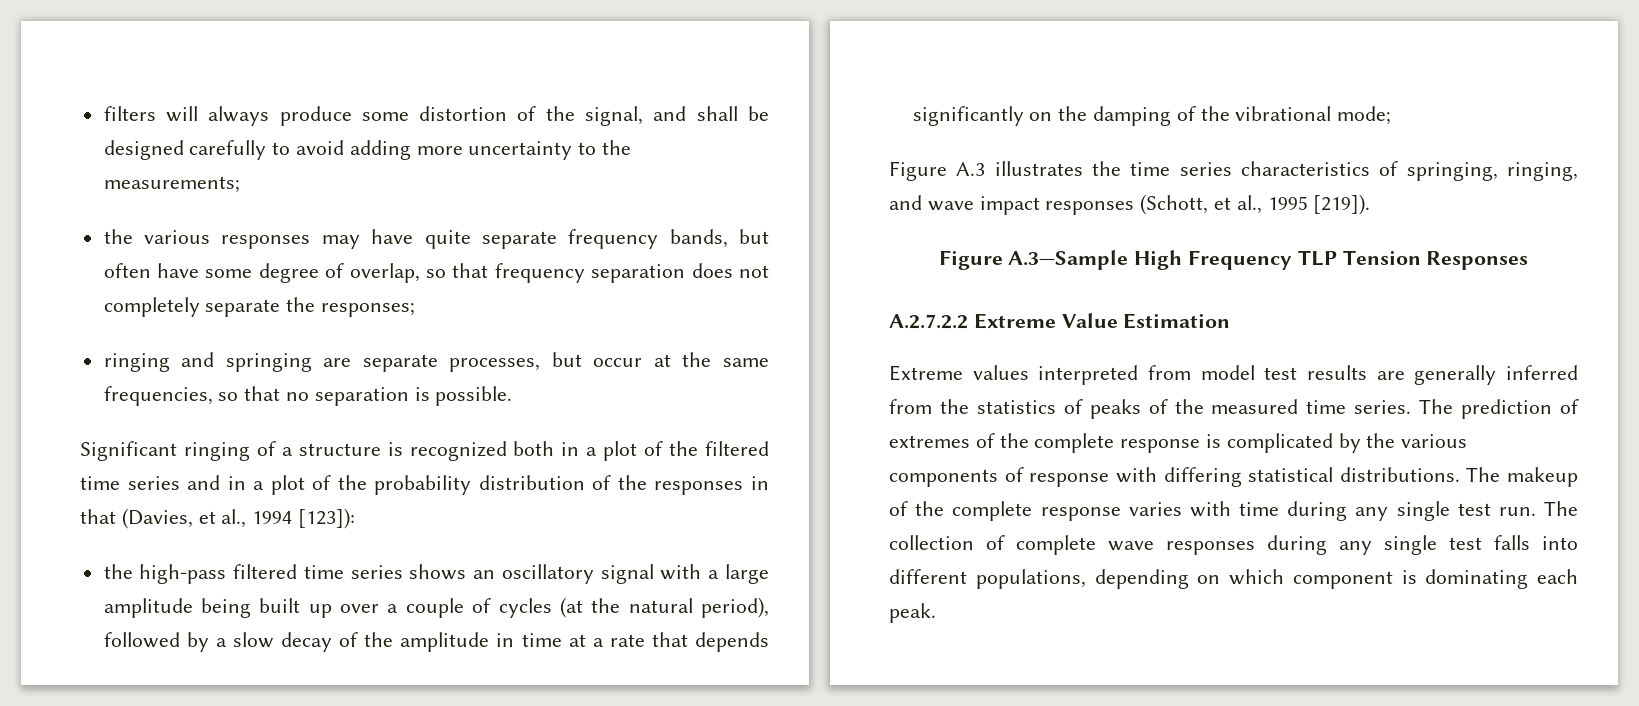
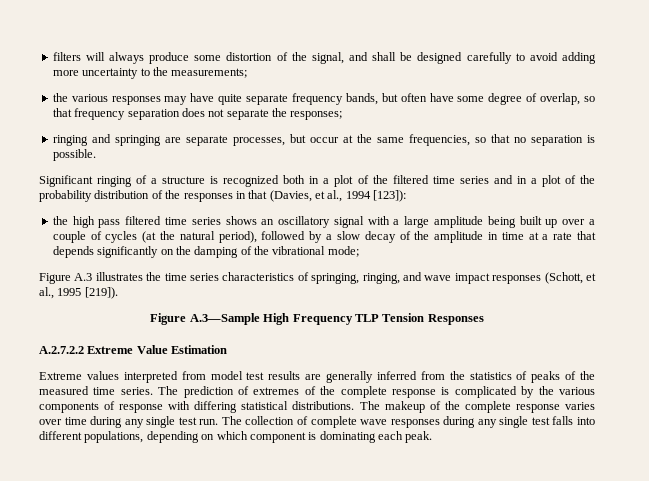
- the various responses may have quite separate frequency bands, but often have some degree of overlap, so that frequency separation does not completely separate the responses;
+ the various responses may have quite separate frequency bands, but often have some degree of overlap, so that frequency separation does not separate the responses;
- the high-pass filtered time series shows an oscillatory signal with a large amplitude being built up over a couple of cycles (at the natural period), followed by a slow decay of the amplitude in time at a rate that depends significantly on the damping of the vibrational mode;
+ the high pass filtered time series shows an oscillatory signal with a large amplitude being built up over a couple of cycles (at the natural period), followed by a slow decay of the amplitude in time at a rate that depends significantly on the damping of the vibrational mode;
- The makeup of the complete response varies with time during any single test run.
+ The makeup of the complete response varies over time during any single test run.

